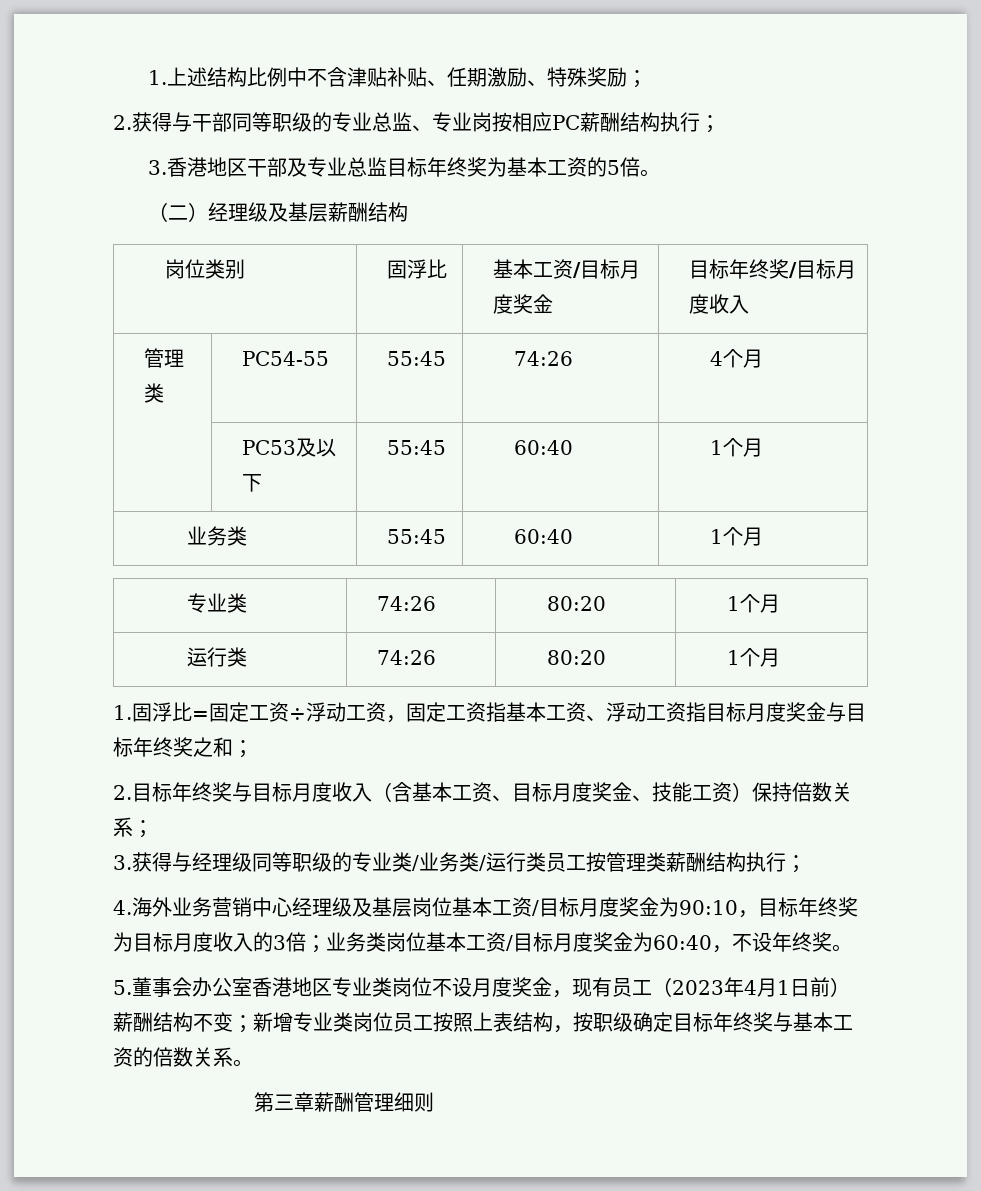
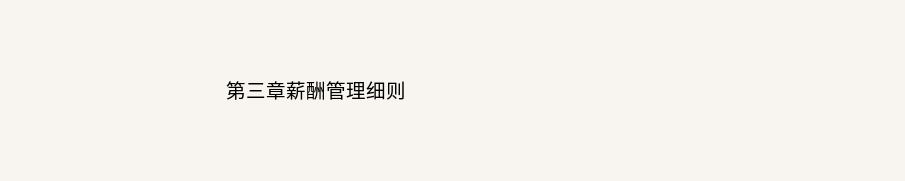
- 1.上述结构比例中不含津贴补贴、任期激励、特殊奖励；
- 2.获得与干部同等职级的专业总监、专业岗按相应PC薪酬结构执行；
- 3.香港地区干部及专业总监目标年终奖为基本工资的5倍。
- （二）经理级及基层薪酬结构
- 岗位类别 | 固浮比 | 基本工资/目标月度奖金 | 目标年终奖/目标月度收入
- 管理类 | PC54-55 | 55:45 | 74:26 | 4个月
- | PC53及以下 | 55:45 | 60:40 | 1个月
- 业务类 | 55:45 | 60:40 | 1个月
- 专业类 | 74:26 | 80:20 | 1个月
- 运行类 | 74:26 | 80:20 | 1个月
- 1.固浮比=固定工资÷浮动工资，固定工资指基本工资、浮动工资指目标月度奖金与目标年终奖之和；
- 2.目标年终奖与目标月度收入（含基本工资、目标月度奖金、技能工资）保持倍数关系；
- 3.获得与经理级同等职级的专业类/业务类/运行类员工按管理类薪酬结构执行；
- 4.海外业务营销中心经理级及基层岗位基本工资/目标月度奖金为90:10，目标年终奖为目标月度收入的3倍；业务类岗位基本工资/目标月度奖金为60:40，不设年终奖。
- 5.董事会办公室香港地区专业类岗位不设月度奖金，现有员工（2023年4月1日前）薪酬结构不变；新增专业类岗位员工按照上表结构，按职级确定目标年终奖与基本工资的倍数关系。

